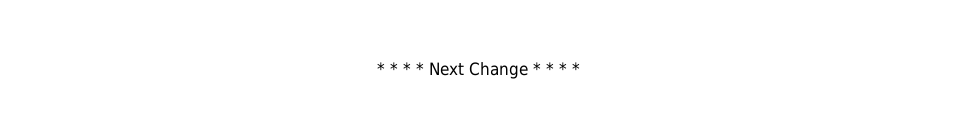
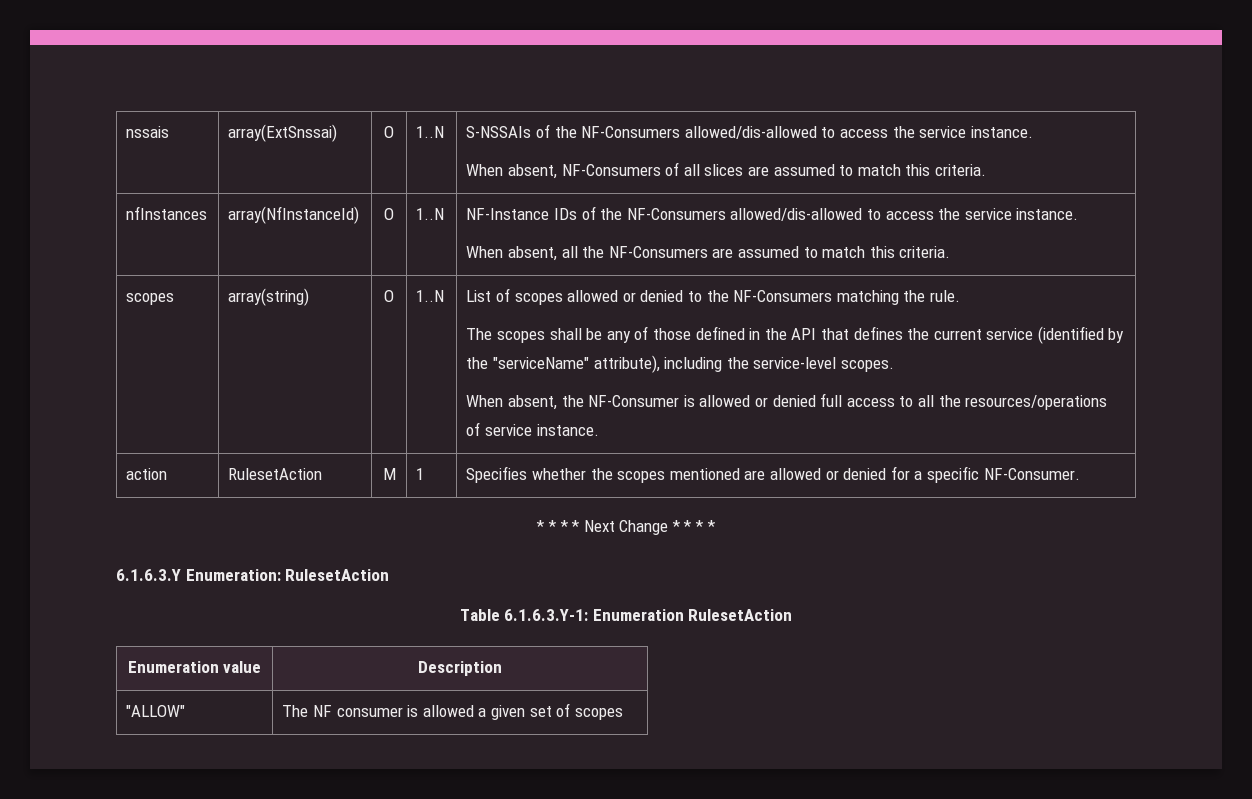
+ nssais | array(ExtSnssai) | O | 1..N | S-NSSAIs of the NF-Consumers allowed/dis-allowed to access the service instance.
+ When absent, NF-Consumers of all slices are assumed to match this criteria.
+ nfInstances | array(NfInstanceId) | O | 1..N | NF-Instance IDs of the NF-Consumers allowed/dis-allowed to access the service instance.
+ When absent, all the NF-Consumers are assumed to match this criteria.
+ scopes | array(string) | O | 1..N | List of scopes allowed or denied to the NF-Consumers matching the rule.
+ The scopes shall be any of those defined in the API that defines the current service (identified by the "serviceName" attribute), including the service-level scopes.
+ When absent, the NF-Consumer is allowed or denied full access to all the resources/operations of service instance.
+ action | RulesetAction | M | 1 | Specifies whether the scopes mentioned are allowed or denied for a specific NF-Consumer.
+ 6.1.6.3.Y Enumeration: RulesetAction
+ Table 6.1.6.3.Y-1: Enumeration RulesetAction
+ Enumeration value | Description
+ "ALLOW" | The NF consumer is allowed a given set of scopes

